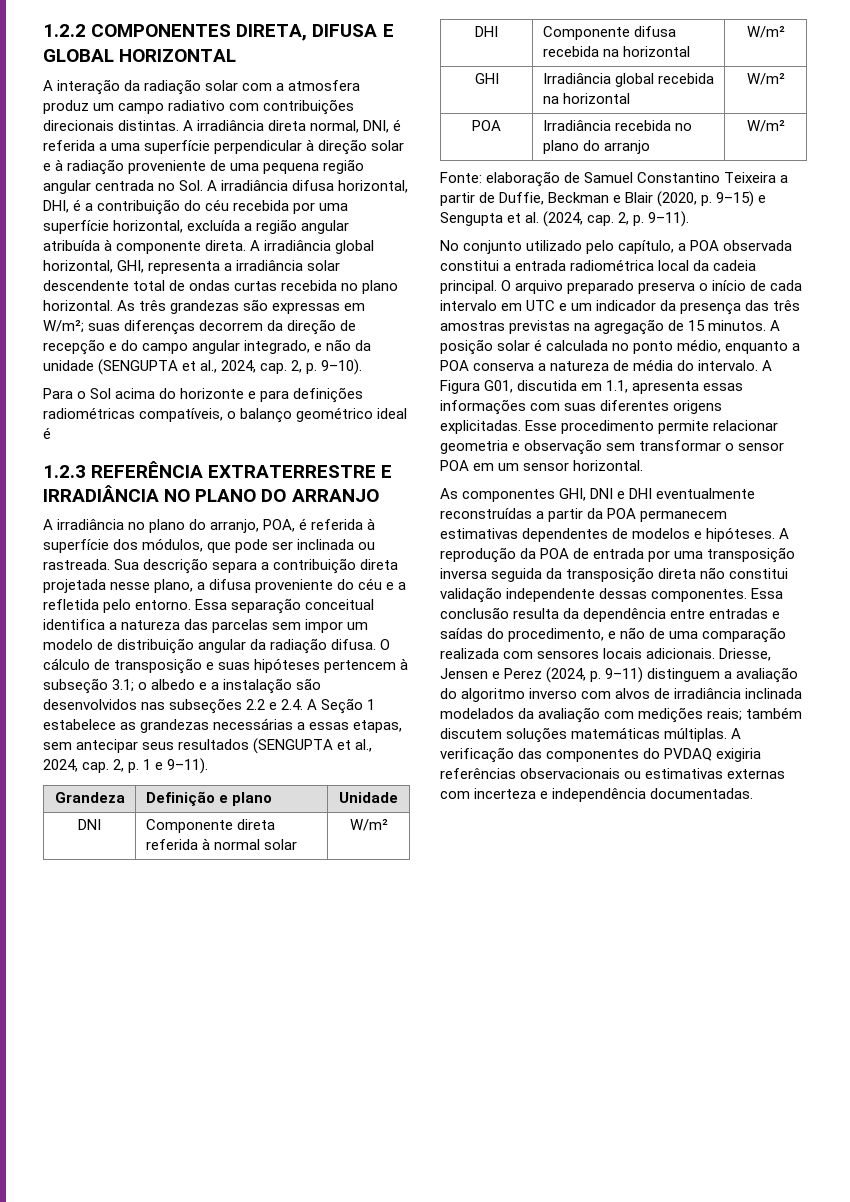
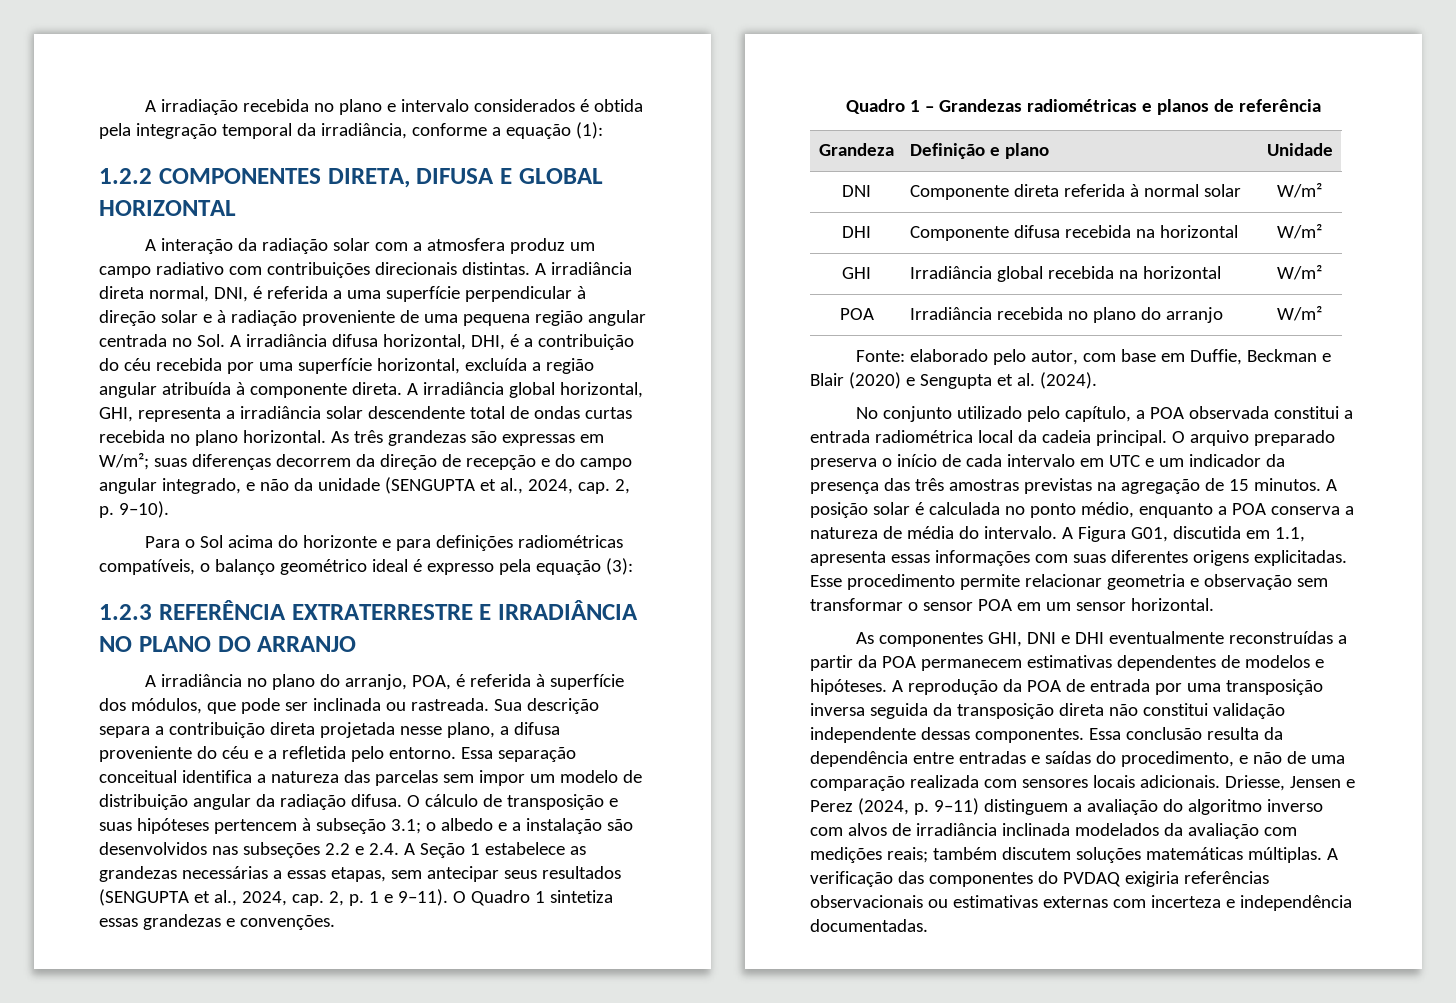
+ A irradiação recebida no plano e intervalo considerados é obtida pela integração temporal da irradiância, conforme a equação (1):
- Para o Sol acima do horizonte e para definições radiométricas compatíveis, o balanço geométrico ideal é
+ Para o Sol acima do horizonte e para definições radiométricas compatíveis, o balanço geométrico ideal é expresso pela equação (3):
+ O Quadro 1 sintetiza essas grandezas e convenções.
+ Quadro 1 – Grandezas radiométricas e planos de referência
- Fonte: elaboração de Samuel Constantino Teixeira a partir de Duffie, Beckman e Blair (2020, p. 9–15) e Sengupta et al. (2024, cap. 2, p. 9–11).
+ Fonte: elaborado pelo autor, com base em Duffie, Beckman e Blair (2020) e Sengupta et al. (2024).

